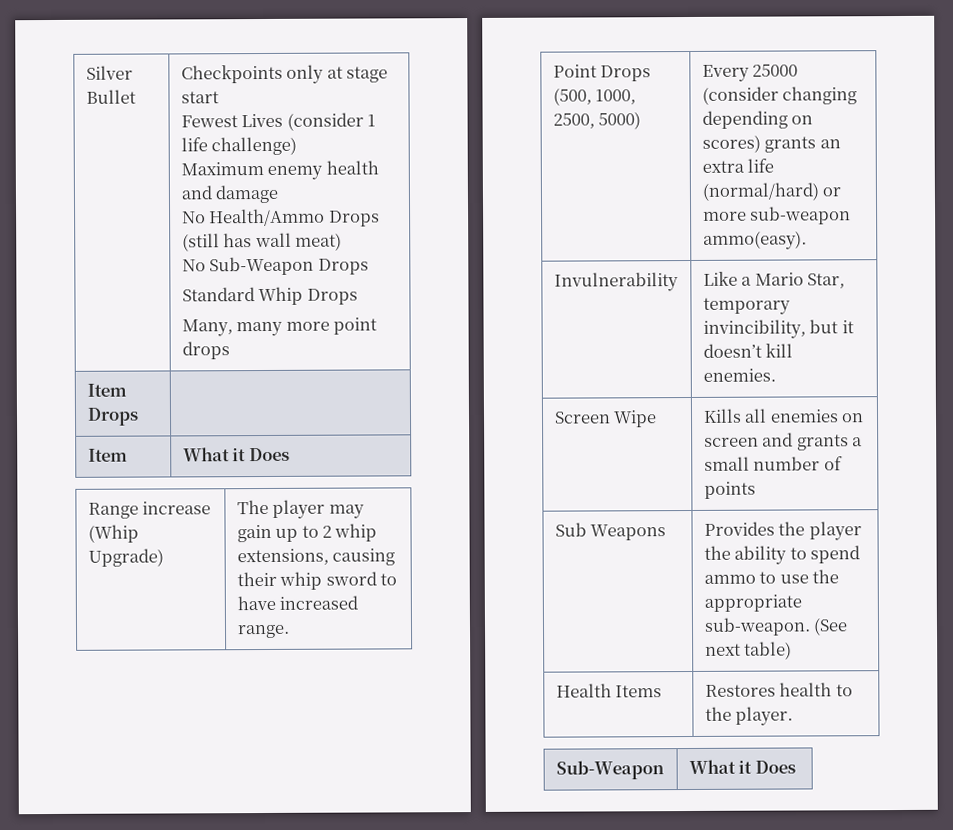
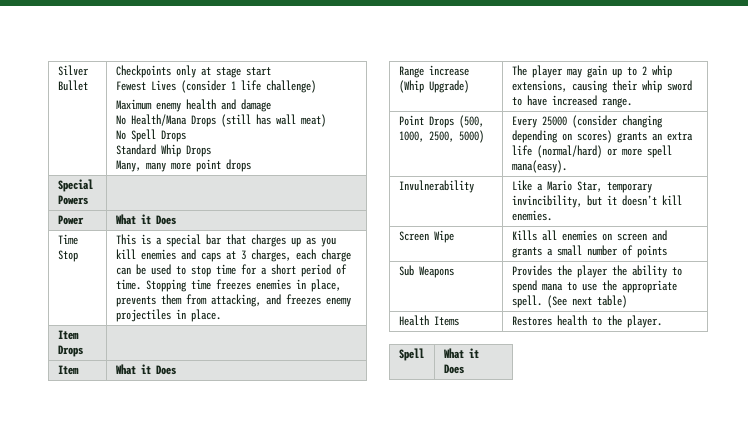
  Silver Bullet | Checkpoints only at stage start
  Fewest Lives (consider 1 life challenge)
  Maximum enemy health and damage
- No Health/Ammo Drops (still has wall meat)
- No Sub-Weapon Drops
+ No Health/Mana Drops (still has wall meat)
+ No Spell Drops
+ Special Powers |
+ Power | What it Does
+ Time Stop | This is a special bar that charges up as you kill enemies and caps at 3 charges, each charge can be used to stop time for a short period of time. Stopping time freezes enemies in place, prevents them from attacking, and freezes enemy projectiles in place.
- Point Drops (500, 1000, 2500, 5000) | Every 25000 (consider changing depending on scores) grants an extra life (normal/hard) or more sub-weapon ammo(easy).
+ Point Drops (500, 1000, 2500, 5000) | Every 25000 (consider changing depending on scores) grants an extra life (normal/hard) or more spell mana(easy).
- Sub Weapons | Provides the player the ability to spend ammo to use the appropriate sub-weapon. (See next table)
+ Sub Weapons | Provides the player the ability to spend mana to use the appropriate spell. (See next table)
- Sub-Weapon | What it Does
+ Spell | What it Does

